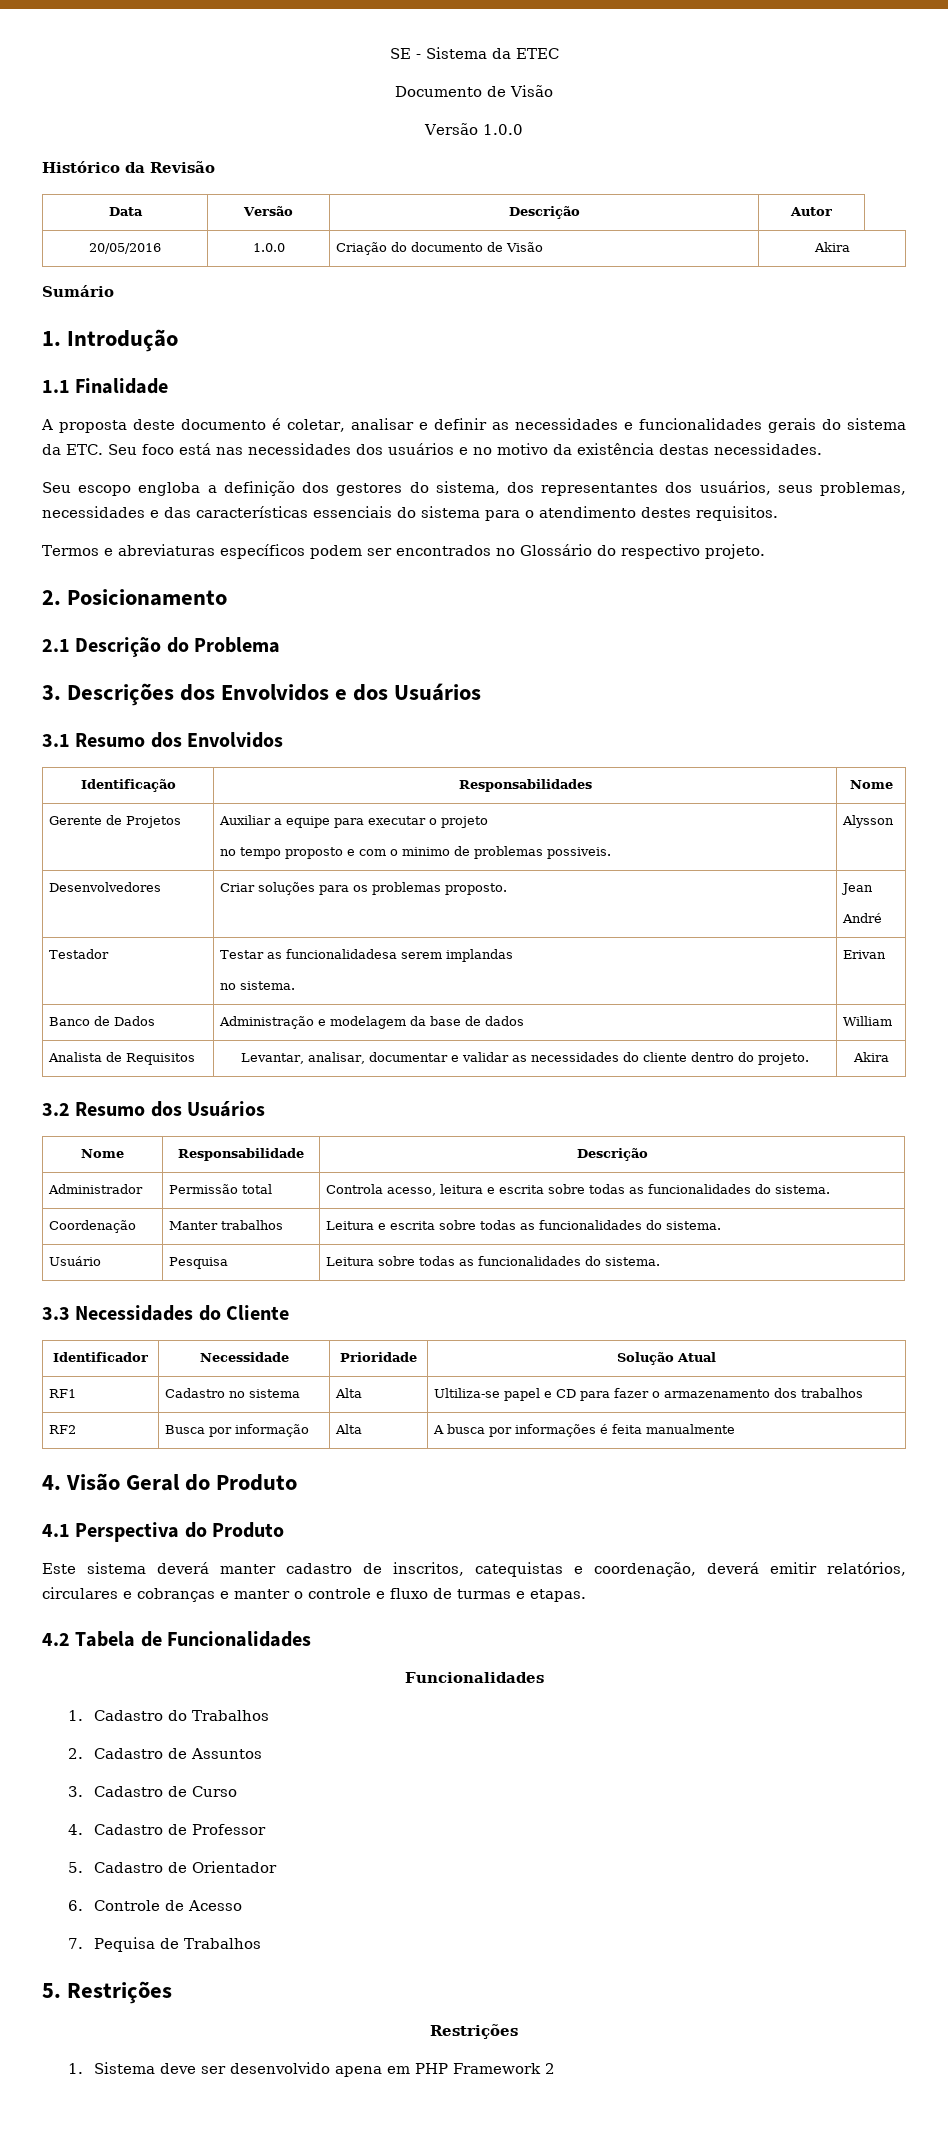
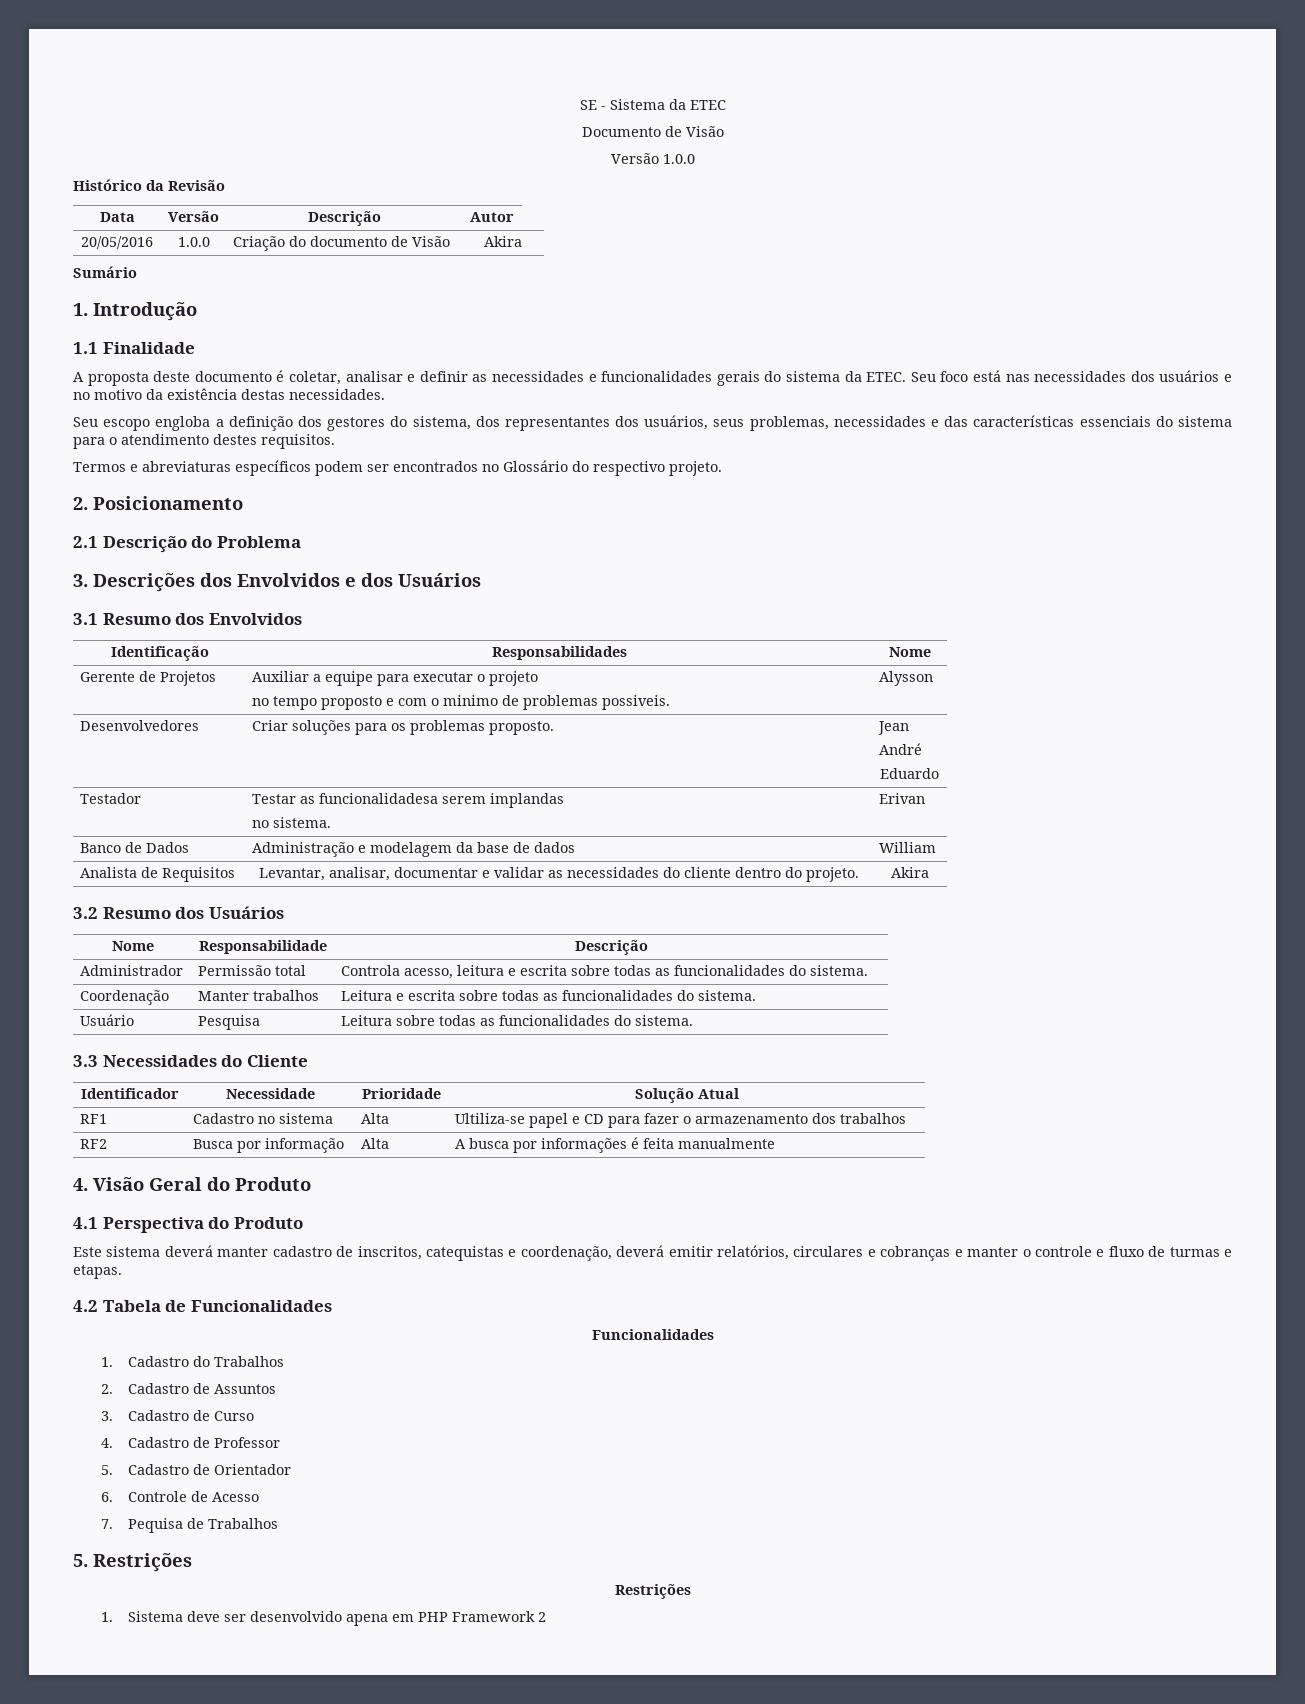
- A proposta deste documento é coletar, analisar e definir as necessidades e funcionalidades gerais do sistema da ETC. Seu foco está nas necessidades dos usuários e no motivo da existência destas necessidades.
+ A proposta deste documento é coletar, analisar e definir as necessidades e funcionalidades gerais do sistema da ETEC. Seu foco está nas necessidades dos usuários e no motivo da existência destas necessidades.
  Desenvolvedores | Criar soluções para os problemas proposto. | Jean
  André
+ Eduardo

